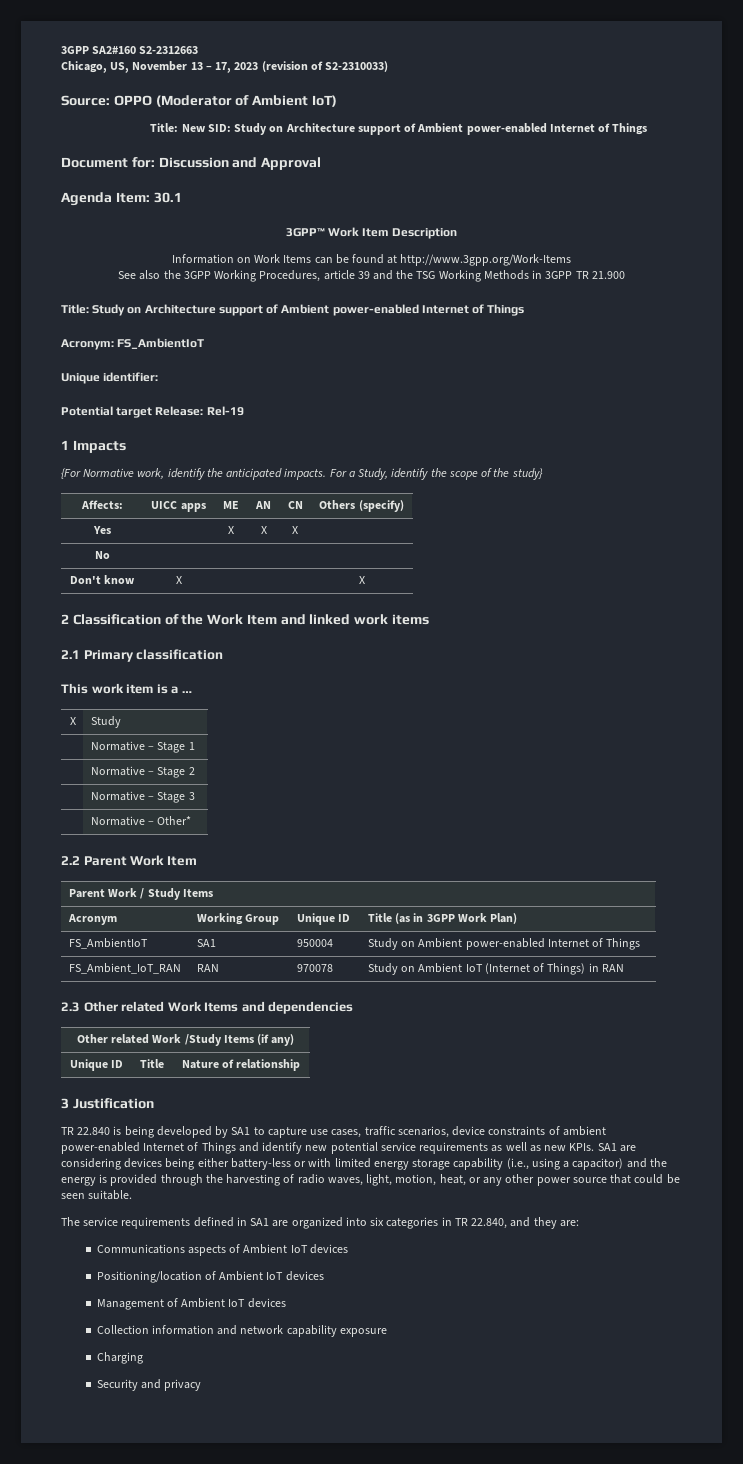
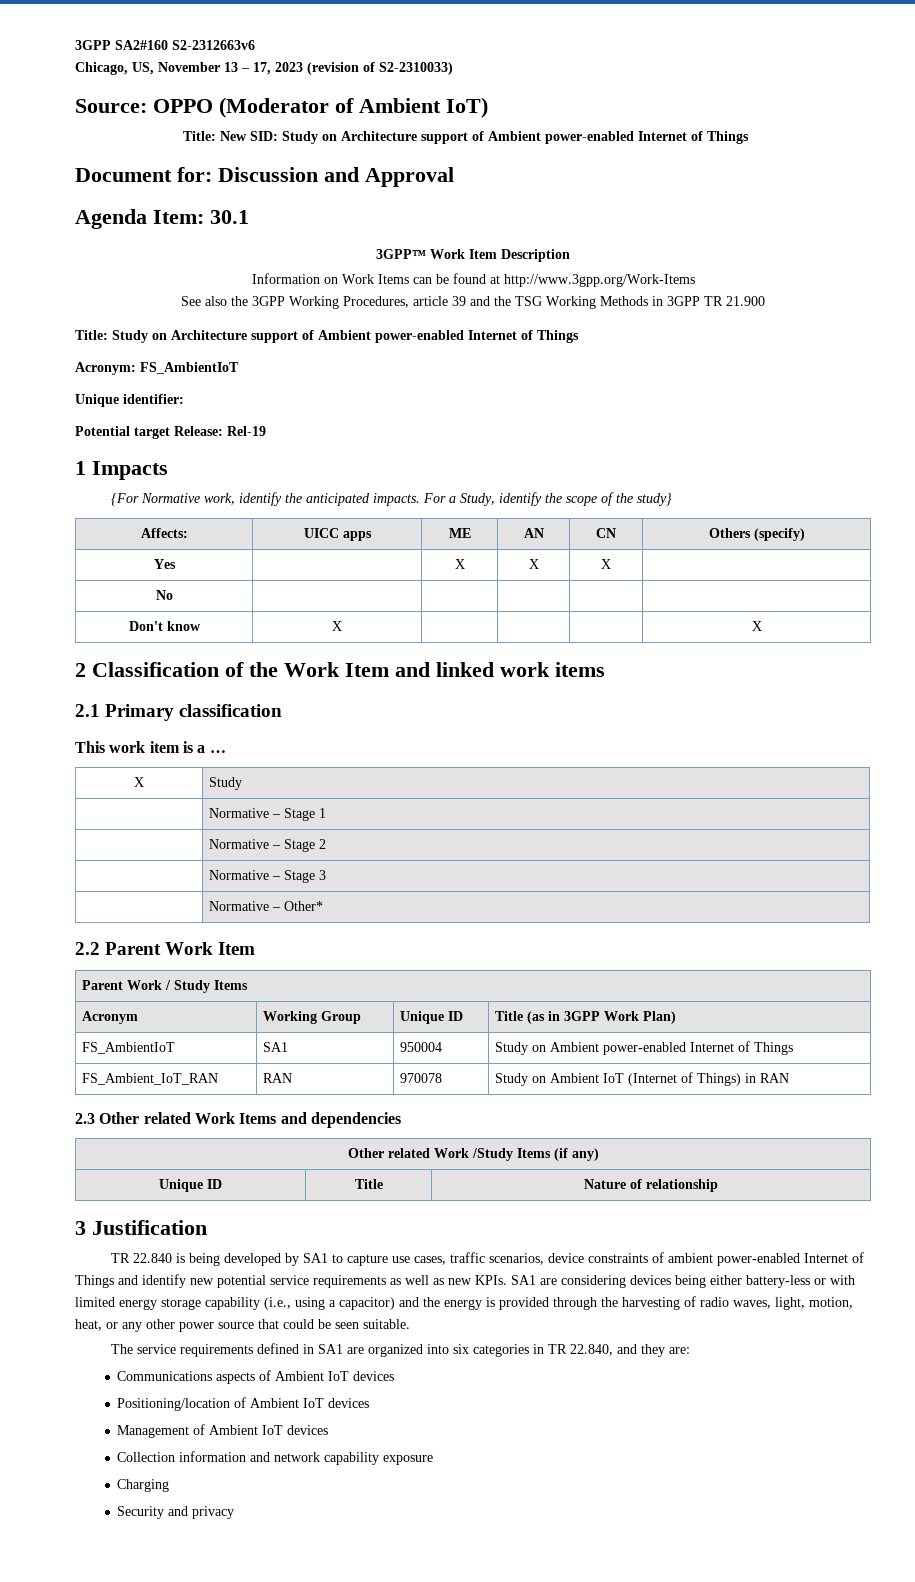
- 3GPP SA2#160 S2-2312663
+ 3GPP SA2#160 S2-2312663v6

